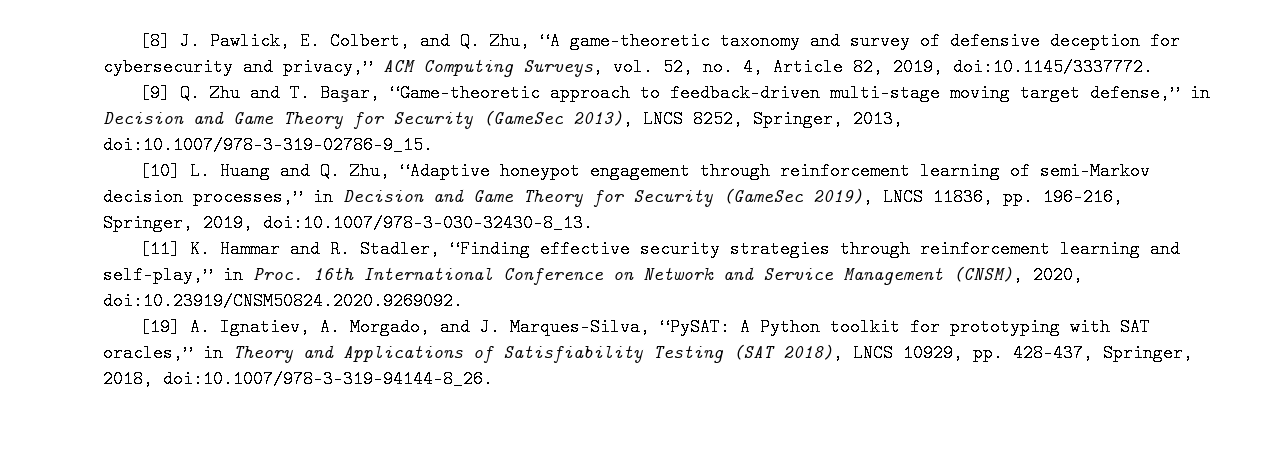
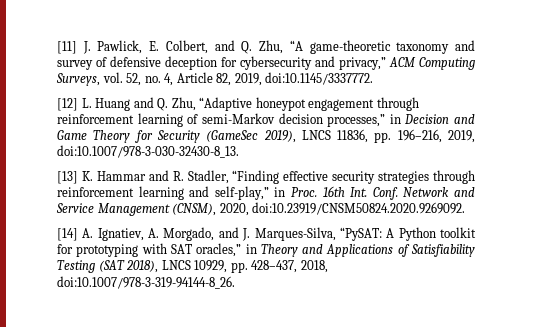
- [8] J. Pawlick, E. Colbert, and Q. Zhu, “A game-theoretic taxonomy and survey of defensive deception for cybersecurity and privacy,” ACM Computing Surveys, vol. 52, no. 4, Article 82, 2019, doi:10.1145/3337772.
+ [11] J. Pawlick, E. Colbert, and Q. Zhu, “A game-theoretic taxonomy and survey of defensive deception for cybersecurity and privacy,” ACM Computing Surveys, vol. 52, no. 4, Article 82, 2019, doi:10.1145/3337772.
- [9] Q. Zhu and T. Başar, “Game-theoretic approach to feedback-driven multi-stage moving target defense,” in Decision and Game Theory for Security (GameSec 2013), LNCS 8252, Springer, 2013, doi:10.1007/978-3-319-02786-9_15.
- [10] L. Huang and Q. Zhu, “Adaptive honeypot engagement through reinforcement learning of semi-Markov decision processes,” in Decision and Game Theory for Security (GameSec 2019), LNCS 11836, pp. 196–216, Springer, 2019, doi:10.1007/978-3-030-32430-8_13.
+ [12] L. Huang and Q. Zhu, “Adaptive honeypot engagement through reinforcement learning of semi-Markov decision processes,” in Decision and Game Theory for Security (GameSec 2019), LNCS 11836, pp. 196–216, 2019, doi:10.1007/978-3-030-32430-8_13.
- [11] K. Hammar and R. Stadler, “Finding effective security strategies through reinforcement learning and self-play,” in Proc.
+ [13] K. Hammar and R. Stadler, “Finding effective security strategies through reinforcement learning and self-play,” in Proc.
- 16th International Conference on Network and Service Management (CNSM), 2020, doi:10.23919/CNSM50824.2020.9269092.
+ 16th Int. Conf. Network and Service Management (CNSM), 2020, doi:10.23919/CNSM50824.2020.9269092.
- [19] A. Ignatiev, A. Morgado, and J. Marques-Silva, “PySAT: A Python toolkit for prototyping with SAT oracles,” in Theory and Applications of Satisfiability Testing (SAT 2018), LNCS 10929, pp. 428–437, Springer, 2018, doi:10.1007/978-3-319-94144-8_26.
+ [14] A. Ignatiev, A. Morgado, and J. Marques-Silva, “PySAT: A Python toolkit for prototyping with SAT oracles,” in Theory and Applications of Satisfiability Testing (SAT 2018), LNCS 10929, pp. 428–437, 2018, doi:10.1007/978-3-319-94144-8_26.

